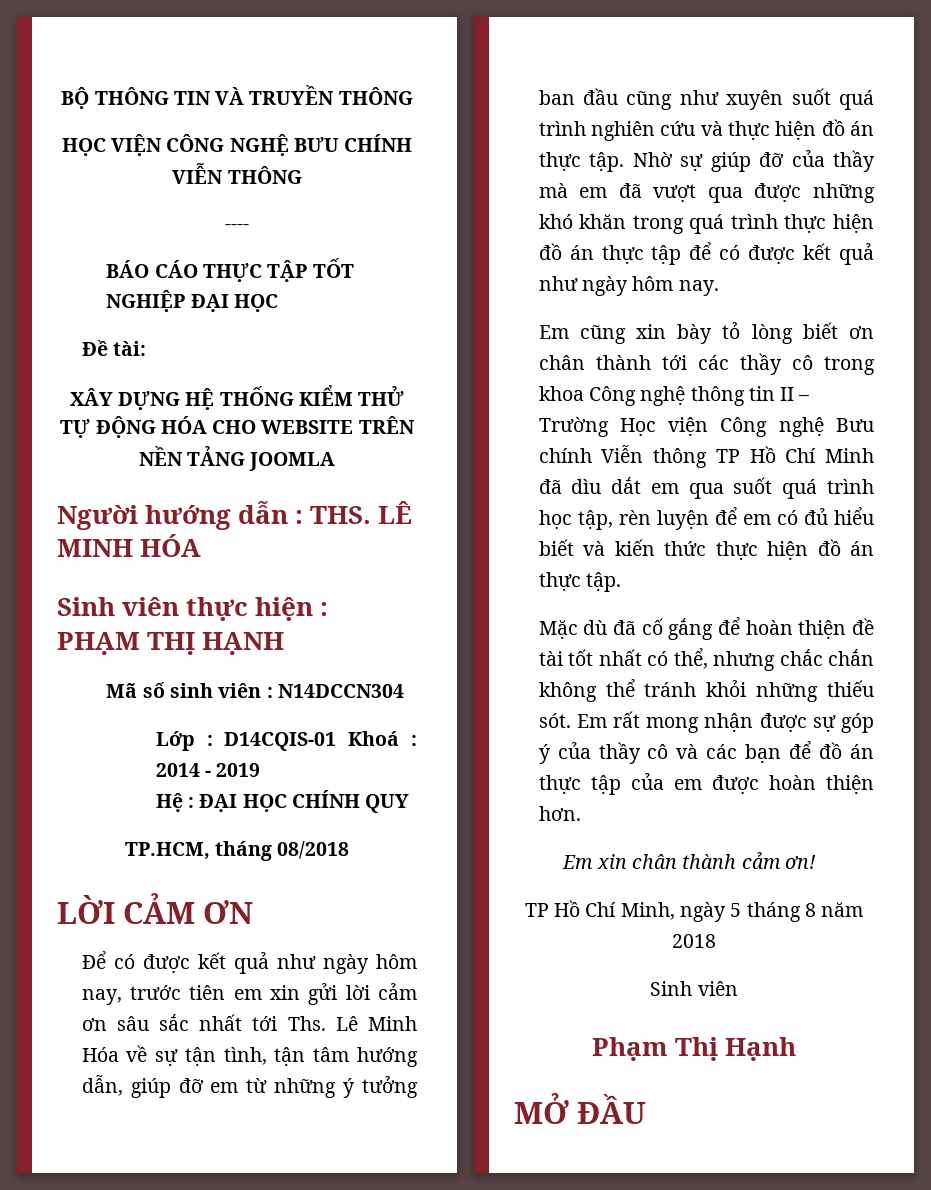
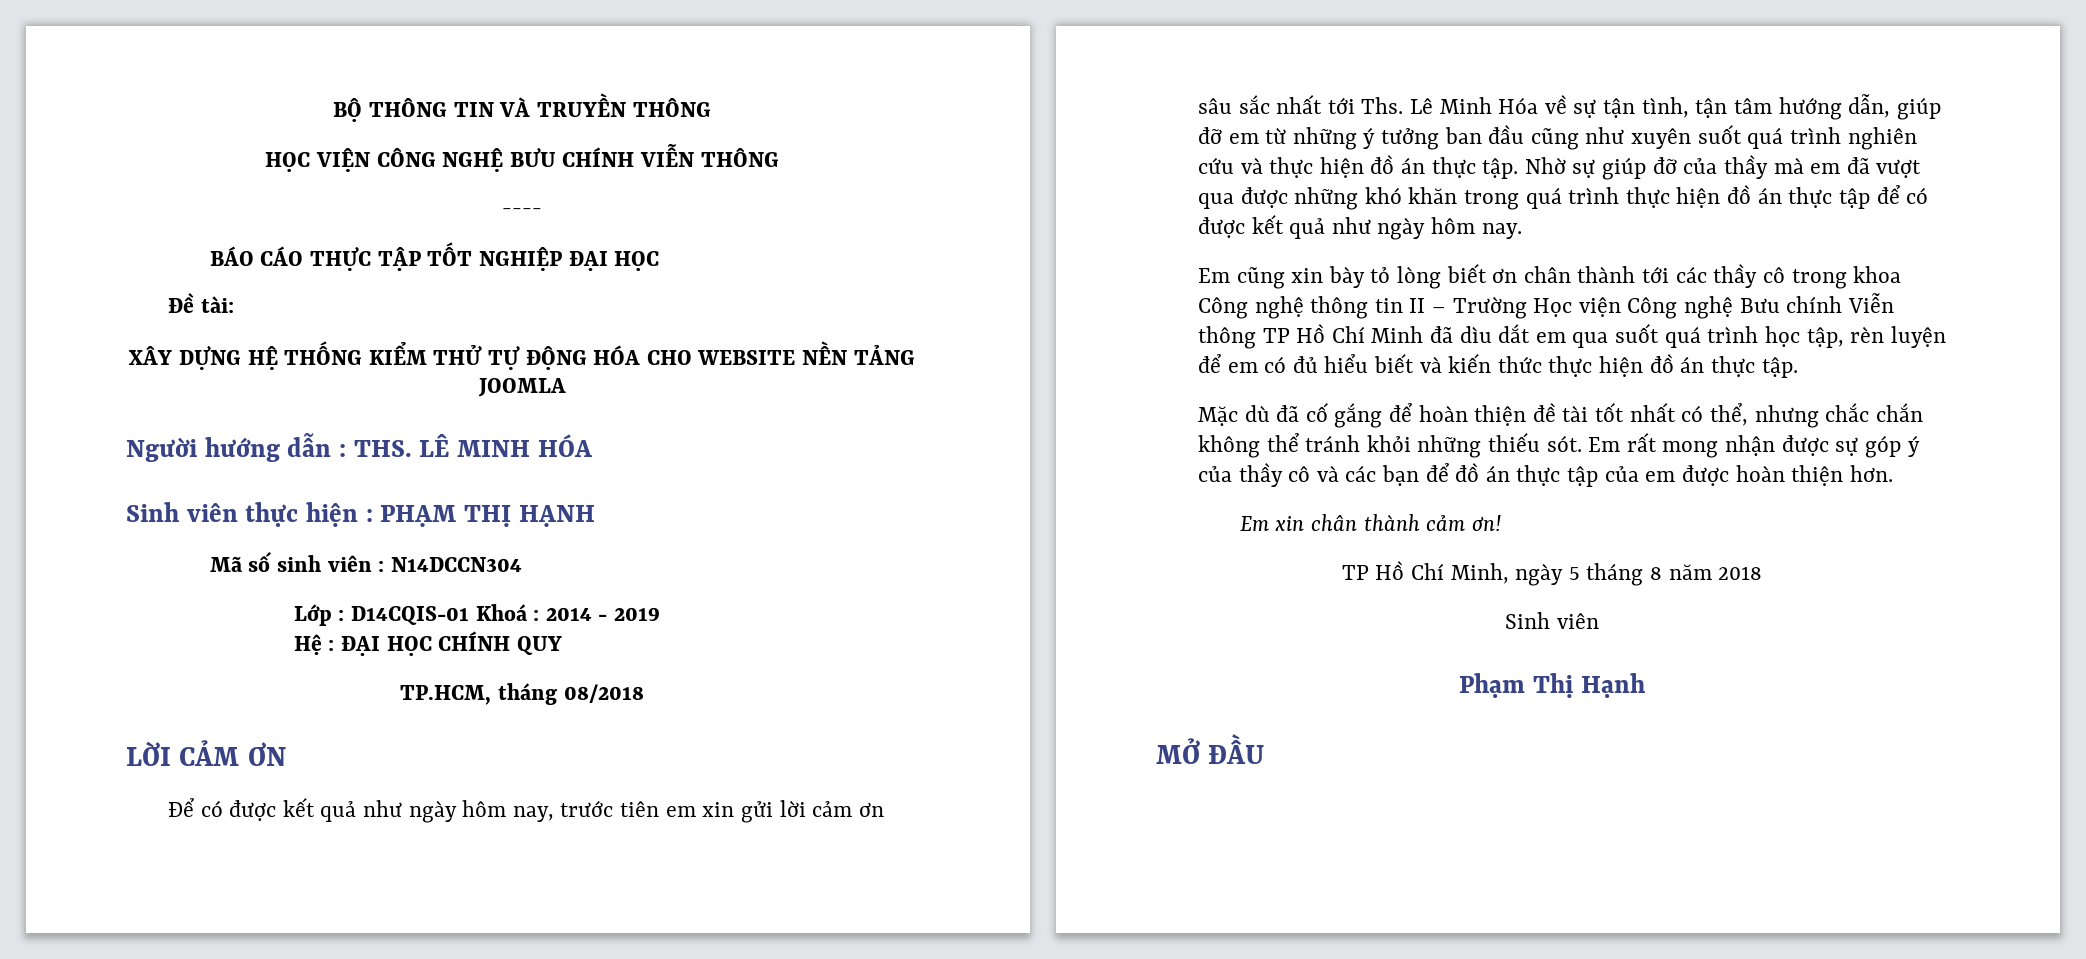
- XÂY DỰNG HỆ THỐNG KIỂM THỬ TỰ ĐỘNG HÓA CHO WEBSITE TRÊN NỀN TẢNG JOOMLA
+ XÂY DỰNG HỆ THỐNG KIỂM THỬ TỰ ĐỘNG HÓA CHO WEBSITE NỀN TẢNG JOOMLA

